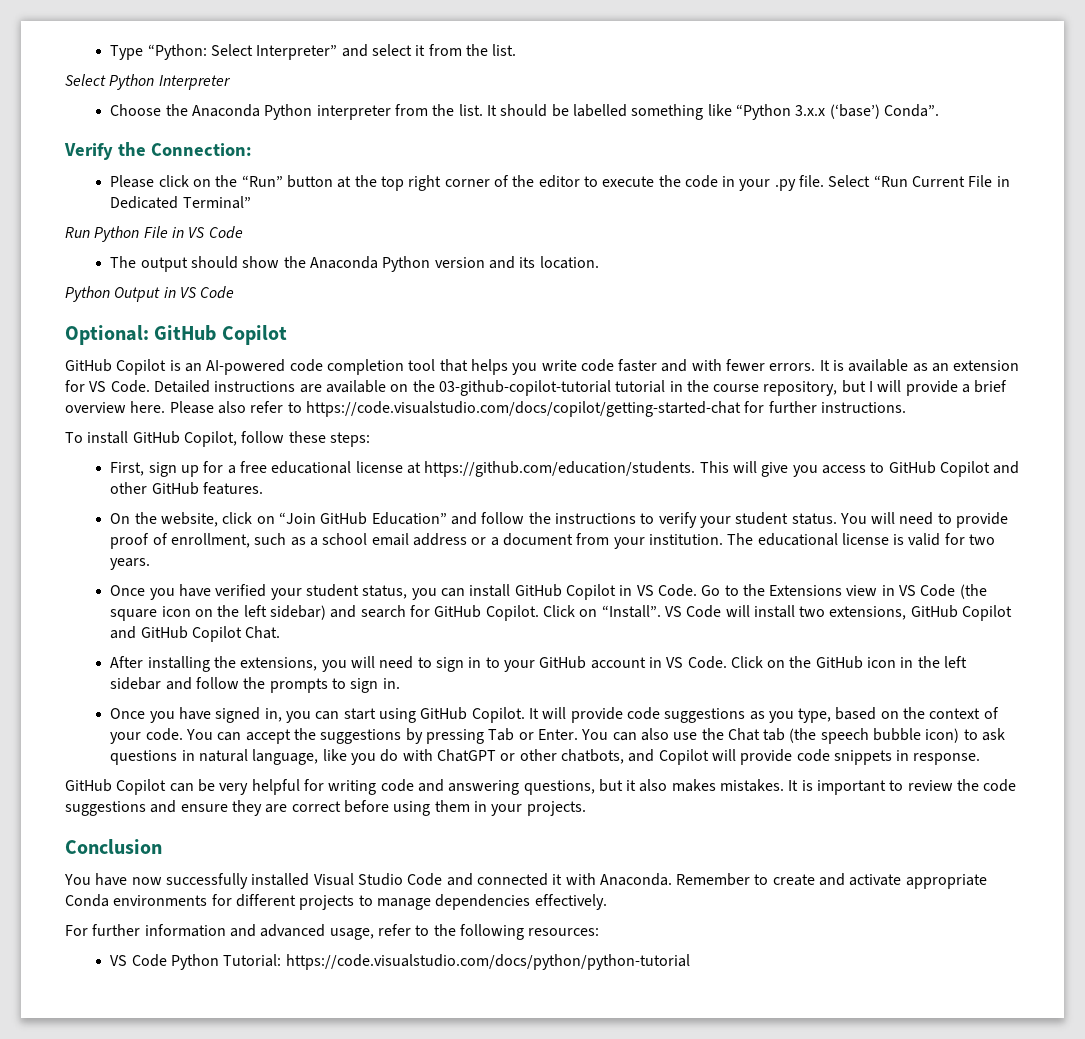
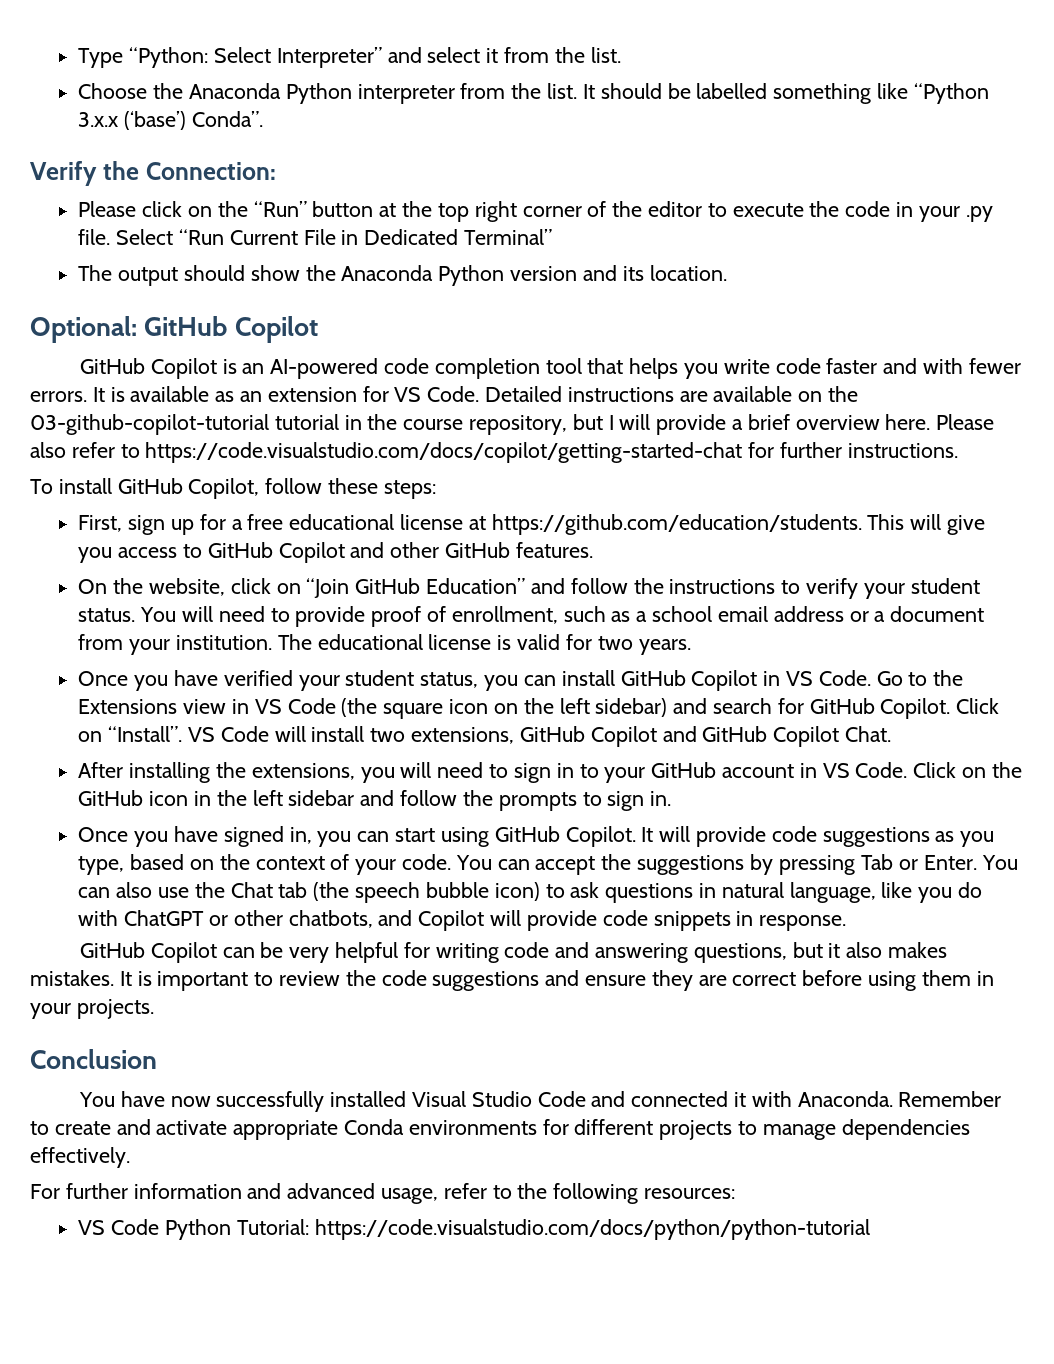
- Select Python Interpreter
- Run Python File in VS Code
- Python Output in VS Code

